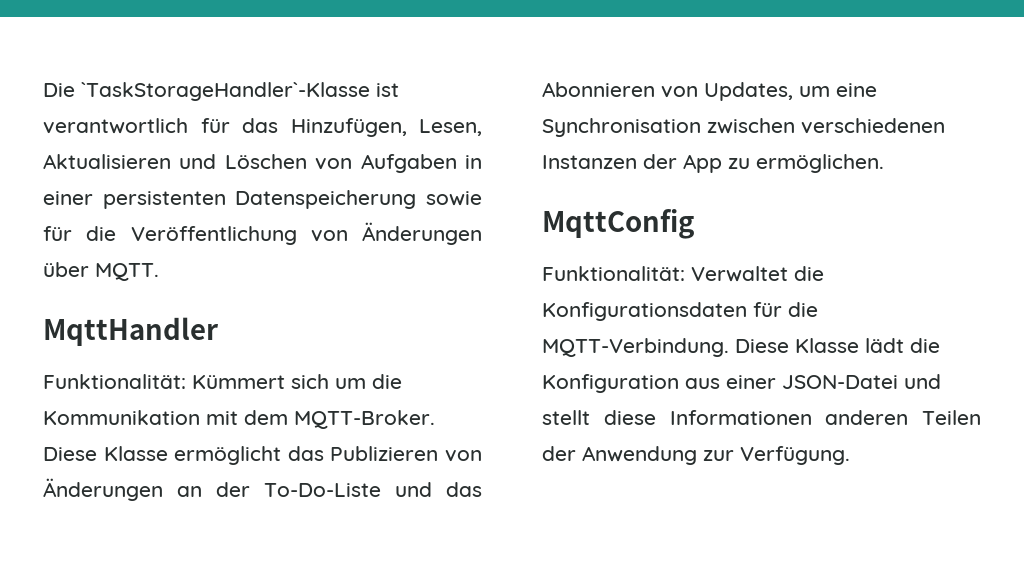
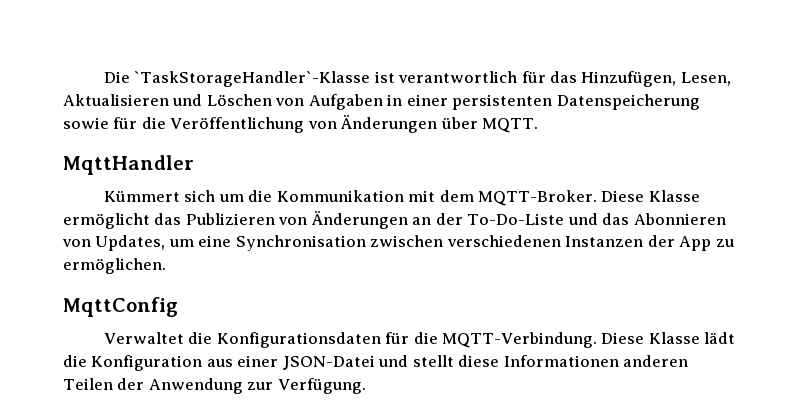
- Funktionalität: Kümmert sich um die Kommunikation mit dem MQTT-Broker.
+ Kümmert sich um die Kommunikation mit dem MQTT-Broker.
- Funktionalität: Verwaltet die Konfigurationsdaten für die MQTT-Verbindung.
+ Verwaltet die Konfigurationsdaten für die MQTT-Verbindung.

